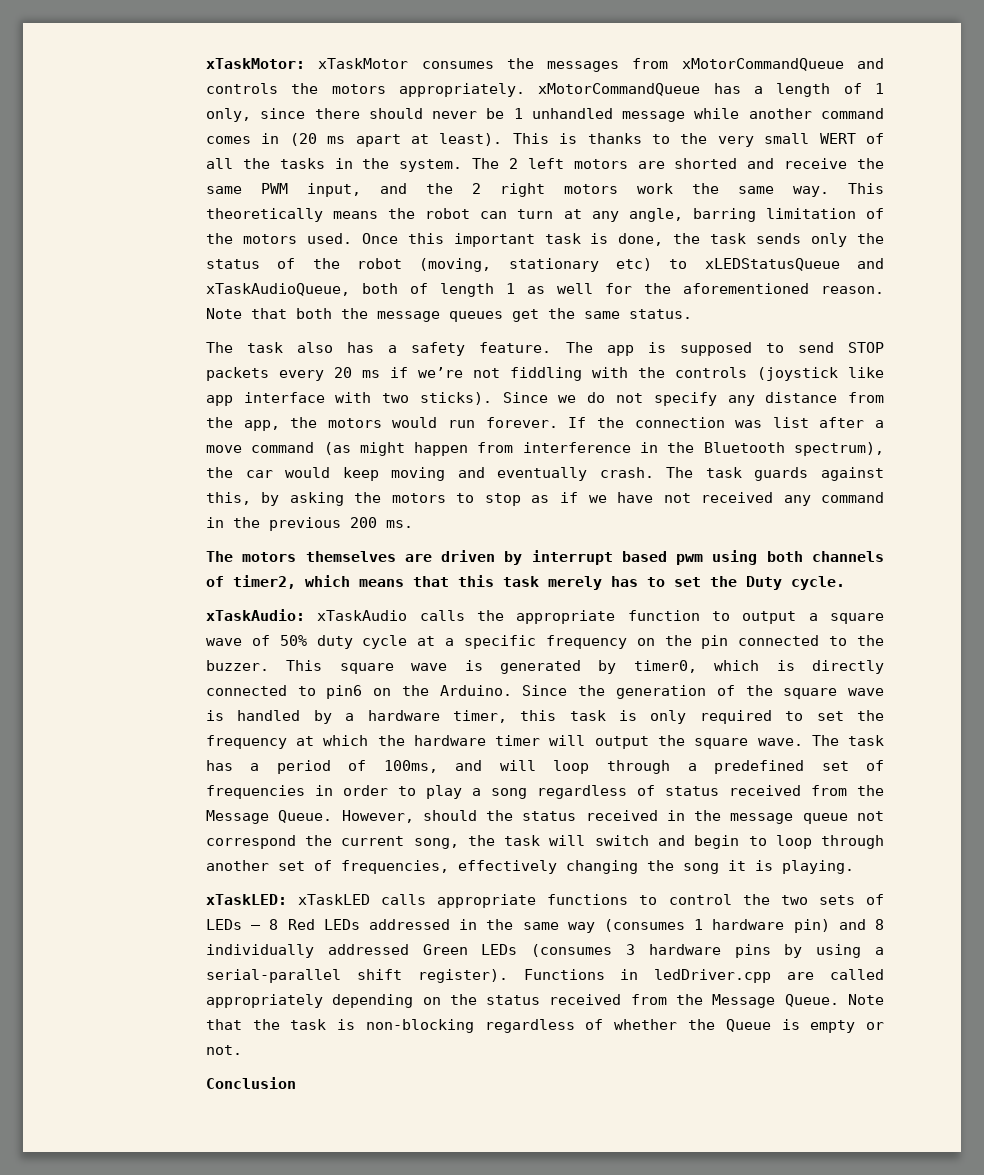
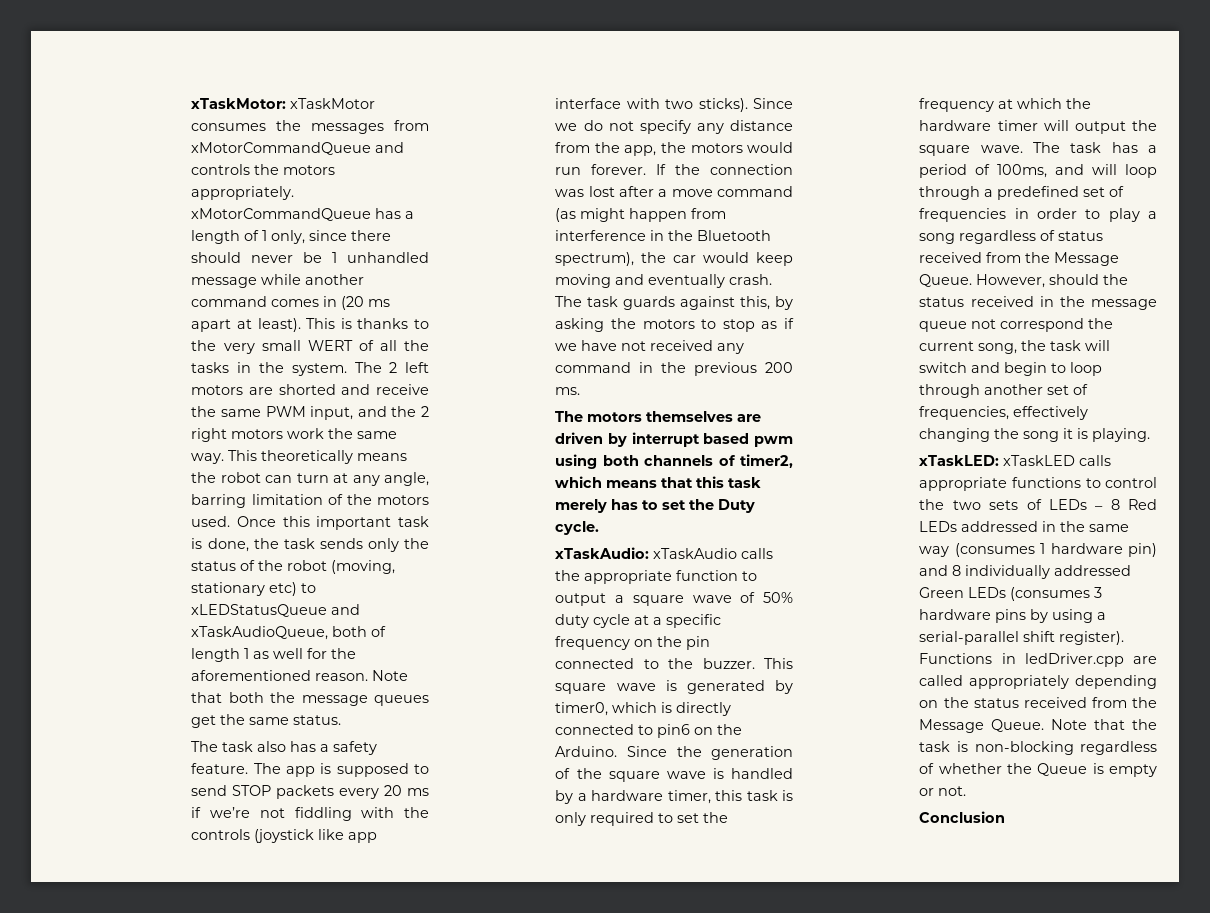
- If the connection was list after a move command (as might happen from interference in the Bluetooth spectrum), the car would keep moving and eventually crash.
+ If the connection was lost after a move command (as might happen from interference in the Bluetooth spectrum), the car would keep moving and eventually crash.

